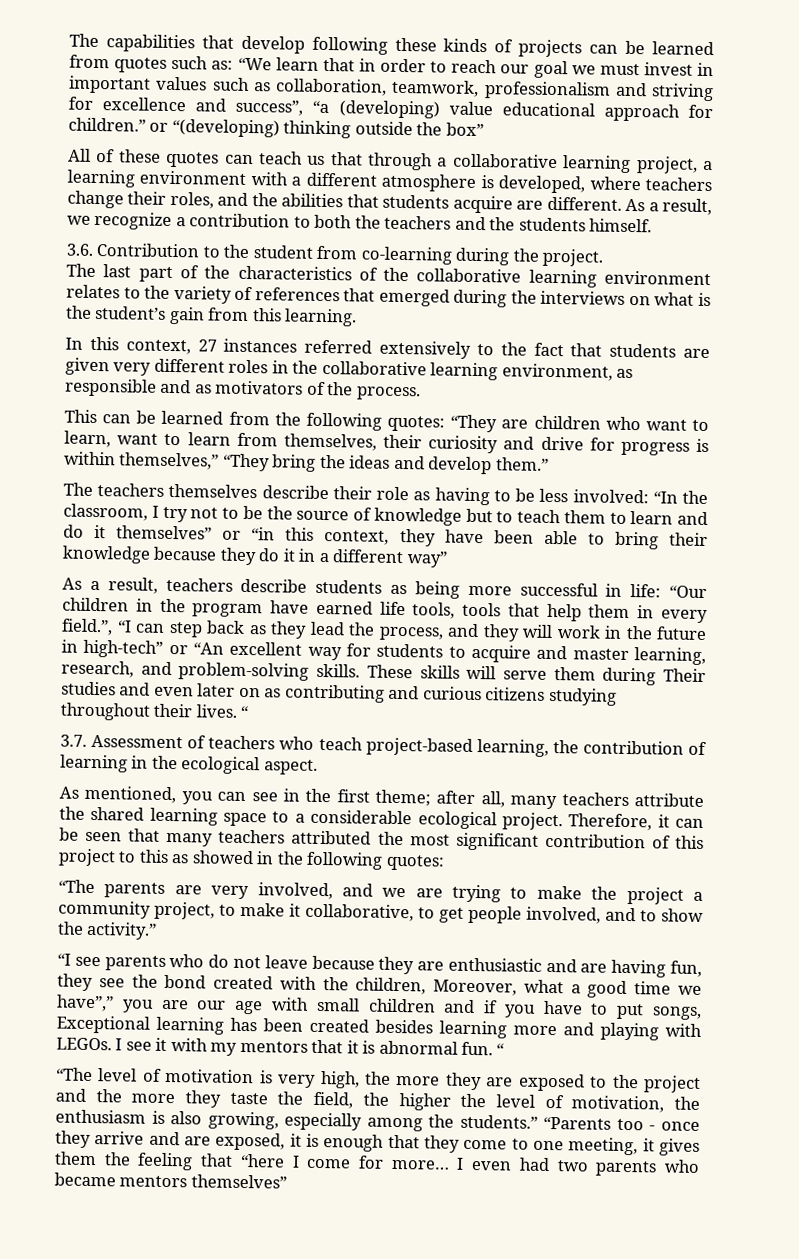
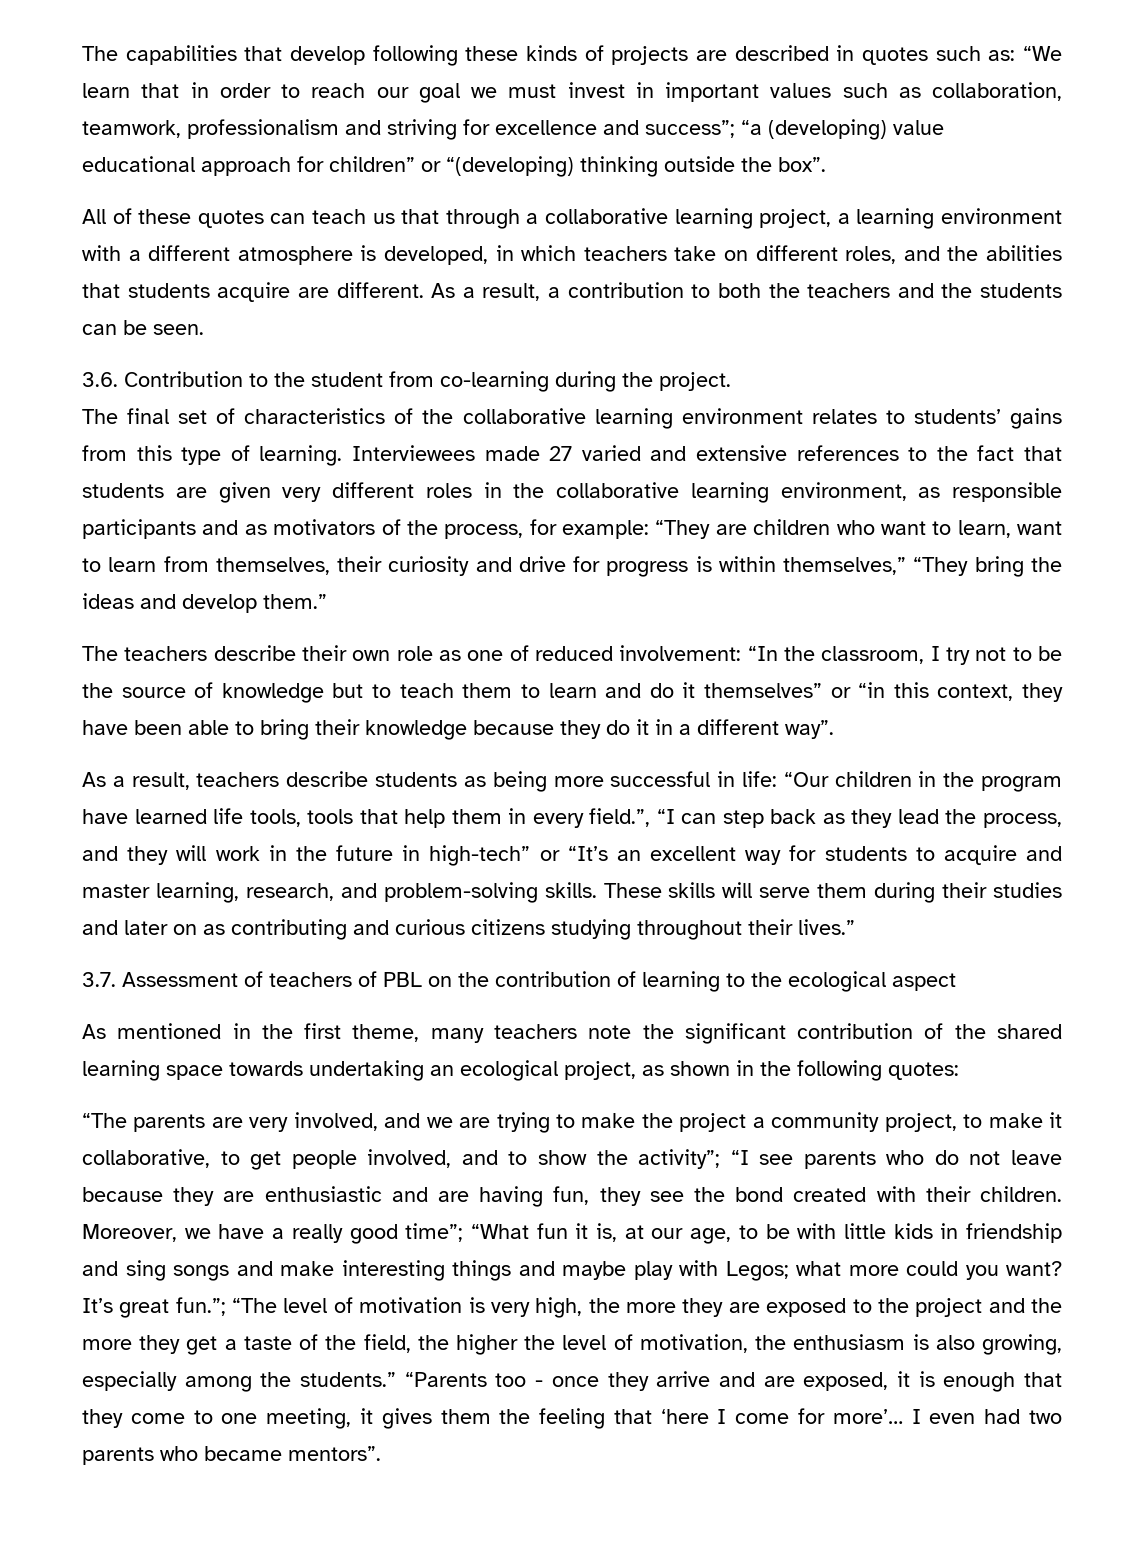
- The capabilities that develop following these kinds of projects can be learned from quotes such as: “We learn that in order to reach our goal we must invest in important values such as collaboration, teamwork, professionalism and striving for excellence and success”, “a (developing) value educational approach for children.” or “(developing) thinking outside the box”
+ The capabilities that develop following these kinds of projects are described in quotes such as: “We learn that in order to reach our goal we must invest in important values such as collaboration, teamwork, professionalism and striving for excellence and success”; “a (developing) value educational approach for children” or “(developing) thinking outside the box”.
- All of these quotes can teach us that through a collaborative learning project, a learning environment with a different atmosphere is developed, where teachers change their roles, and the abilities that students acquire are different.
+ All of these quotes can teach us that through a collaborative learning project, a learning environment with a different atmosphere is developed, in which teachers take on different roles, and the abilities that students acquire are different.
- As a result, we recognize a contribution to both the teachers and the students himself.
+ As a result, a contribution to both the teachers and the students can be seen.
- The last part of the characteristics of the collaborative learning environment relates to the variety of references that emerged during the interviews on what is the student’s gain from this learning.
- In this context, 27 instances referred extensively to the fact that students are given very different roles in the collaborative learning environment, as responsible and as motivators of the process.
- This can be learned from the following quotes: “They are children who want to learn, want to learn from themselves, their curiosity and drive for progress is within themselves,” “They bring the ideas and develop them.”
+ The final set of characteristics of the collaborative learning environment relates to students’ gains from this type of learning. Interviewees made 27 varied and extensive references to the fact that students are given very different roles in the collaborative learning environment, as responsible participants and as motivators of the process, for example: “They are children who want to learn, want to learn from themselves, their curiosity and drive for progress is within themselves,” “They bring the ideas and develop them.”
- The teachers themselves describe their role as having to be less involved: “In the classroom, I try not to be the source of knowledge but to teach them to learn and do it themselves” or “in this context, they have been able to bring their knowledge because they do it in a different way”
+ The teachers describe their own role as one of reduced involvement: “In the classroom, I try not to be the source of knowledge but to teach them to learn and do it themselves” or “in this context, they have been able to bring their knowledge because they do it in a different way”.
- As a result, teachers describe students as being more successful in life: “Our children in the program have earned life tools, tools that help them in every field.”, “I can step back as they lead the process, and they will work in the future in high-tech” or “An excellent way for students to acquire and master learning, research, and problem-solving skills.
+ As a result, teachers describe students as being more successful in life: “Our children in the program have learned life tools, tools that help them in every field.”, “I can step back as they lead the process, and they will work in the future in high-tech” or “It’s an excellent way for students to acquire and master learning, research, and problem-solving skills.
- These skills will serve them during Their studies and even later on as contributing and curious citizens studying throughout their lives. “
+ These skills will serve them during their studies and later on as contributing and curious citizens studying throughout their lives.”
- 3.7. Assessment of teachers who teach project-based learning, the contribution of learning in the ecological aspect.
- As mentioned, you can see in the first theme; after all, many teachers attribute the shared learning space to a considerable ecological project. Therefore, it can be seen that many teachers attributed the most significant contribution of this project to this as showed in the following quotes:
+ 3.7. Assessment of teachers of PBL on the contribution of learning to the ecological aspect
+ As mentioned in the first theme, many teachers note the significant contribution of the shared learning space towards undertaking an ecological project, as shown in the following quotes:
- “The parents are very involved, and we are trying to make the project a community project, to make it collaborative, to get people involved, and to show the activity.”
- “I see parents who do not leave because they are enthusiastic and are having fun, they see the bond created with the children, Moreover, what a good time we have”,” you are our age with small children and if you have to put songs, Exceptional learning has been created besides learning more and playing with LEGOs. I see it with my mentors that it is abnormal fun. “
- “The level of motivation is very high, the more they are exposed to the project and the more they taste the field, the higher the level of motivation, the enthusiasm is also growing, especially among the students.”
+ “The parents are very involved, and we are trying to make the project a community project, to make it collaborative, to get people involved, and to show the activity”; “I see parents who do not leave because they are enthusiastic and are having fun, they see the bond created with their children. Moreover, we have a really good time”; “What fun it is, at our age, to be with little kids in friendship and sing songs and make interesting things and maybe play with Legos; what more could you want? It’s great fun.”; “The level of motivation is very high, the more they are exposed to the project and the more they get a taste of the field, the higher the level of motivation, the enthusiasm is also growing, especially among the students.”
- “Parents too - once they arrive and are exposed, it is enough that they come to one meeting, it gives them the feeling that “here I come for more…
+ “Parents too - once they arrive and are exposed, it is enough that they come to one meeting, it gives them the feeling that ‘here I come for more’…
- I even had two parents who became mentors themselves”
+ I even had two parents who became mentors”.

